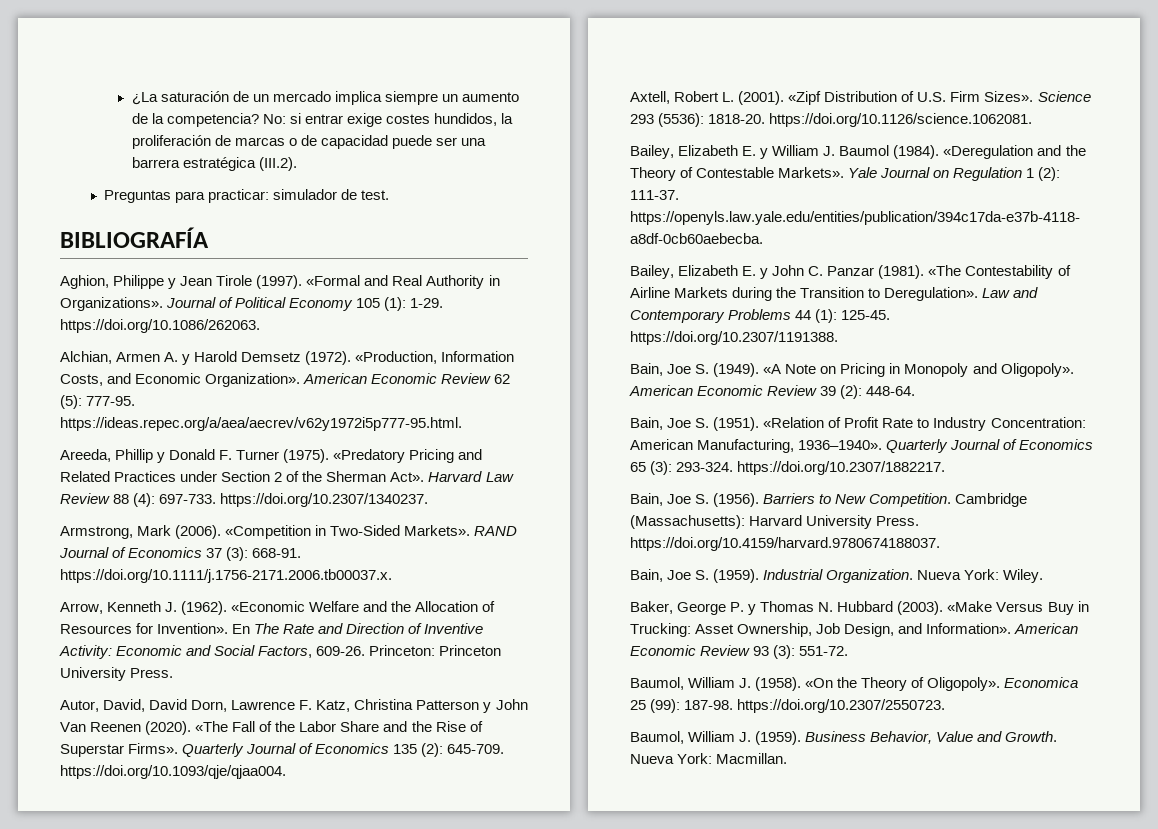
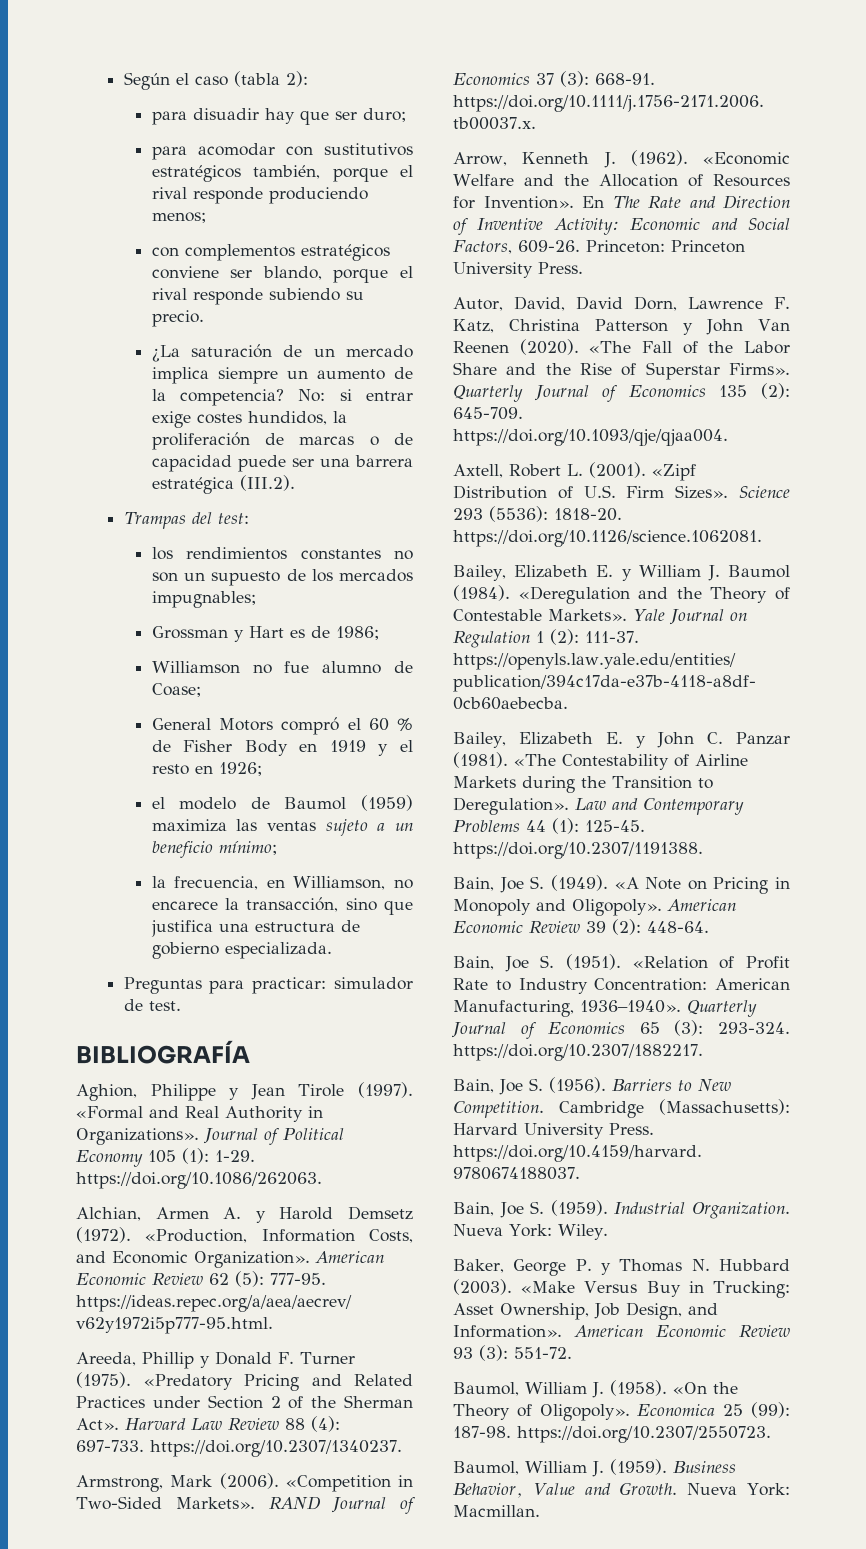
+ Según el caso (tabla 2):
+ para disuadir hay que ser duro;
+ para acomodar con sustitutivos estratégicos también, porque el rival responde produciendo menos;
+ con complementos estratégicos conviene ser blando, porque el rival responde subiendo su precio.
+ Trampas del test:
+ los rendimientos constantes no son un supuesto de los mercados impugnables;
+ Grossman y Hart es de 1986;
+ Williamson no fue alumno de Coase;
+ General Motors compró el 60 % de Fisher Body en 1919 y el resto en 1926;
+ el modelo de Baumol (1959) maximiza las ventas sujeto a un beneficio mínimo;
+ la frecuencia, en Williamson, no encarece la transacción, sino que justifica una estructura de gobierno especializada.

